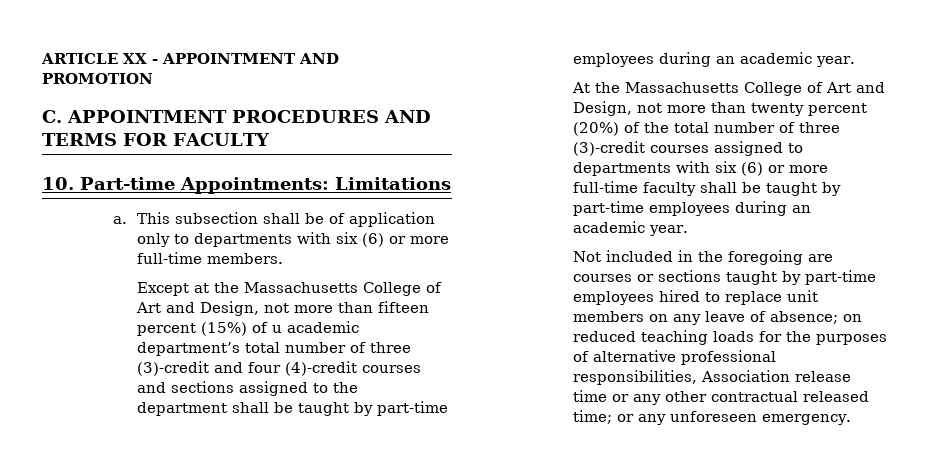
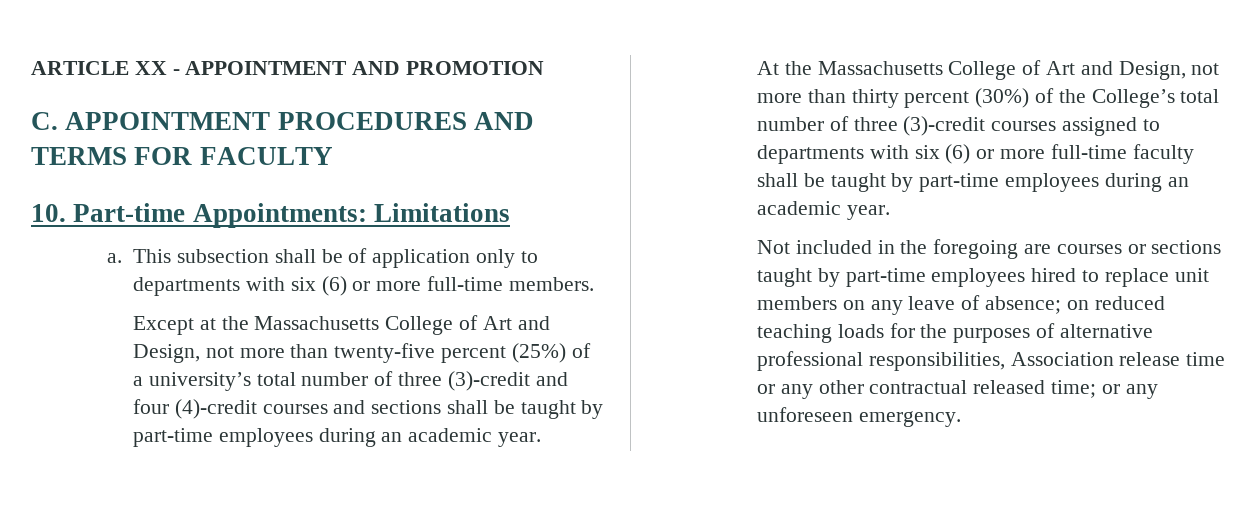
- Except at the Massachusetts College of Art and Design, not more than fifteen percent (15%) of u academic department’s total number of three (3)-credit and four (4)-credit courses and sections assigned to the department shall be taught by part-time employees during an academic year.
+ Except at the Massachusetts College of Art and Design, not more than twenty-five percent (25%) of a university’s total number of three (3)-credit and four (4)-credit courses and sections shall be taught by part-time employees during an academic year.
- At the Massachusetts College of Art and Design, not more than twenty percent (20%) of the total number of three (3)-credit courses assigned to departments with six (6) or more full-time faculty shall be taught by part-time employees during an academic year.
+ At the Massachusetts College of Art and Design, not more than thirty percent (30%) of the College’s total number of three (3)-credit courses assigned to departments with six (6) or more full-time faculty shall be taught by part-time employees during an academic year.

